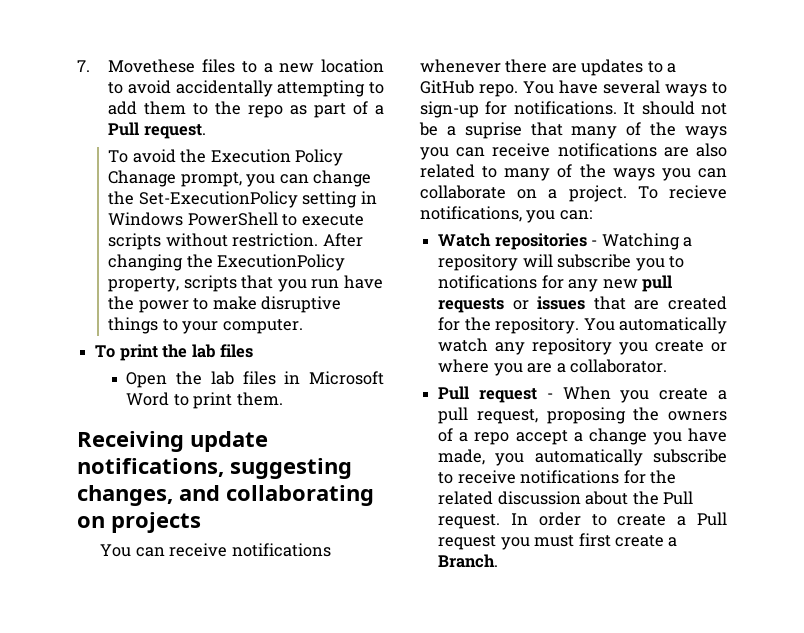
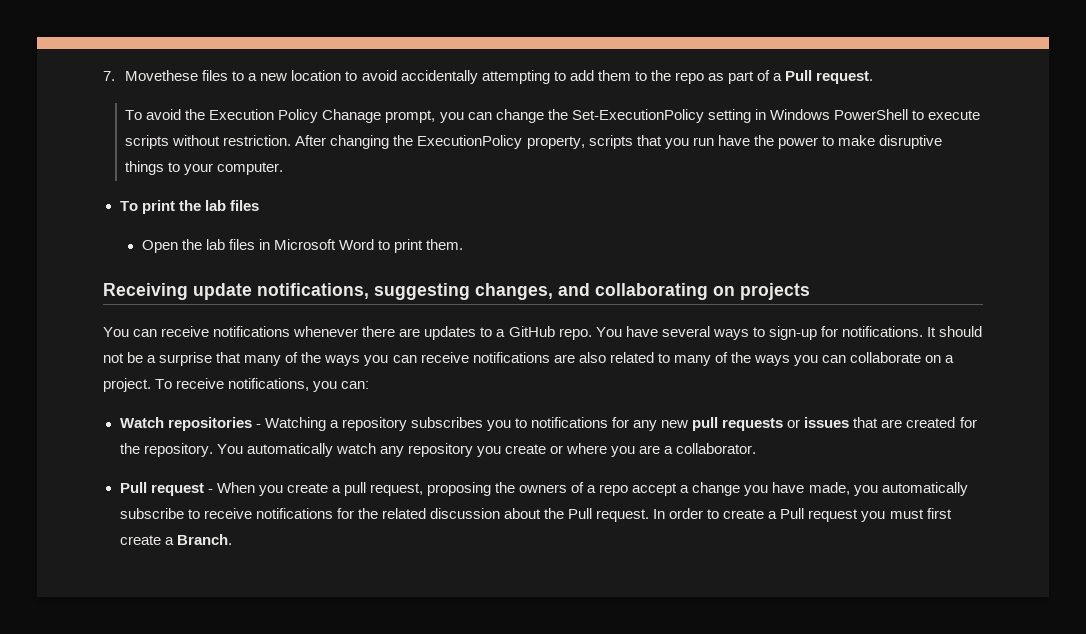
- It should not be a suprise that many of the ways you can receive notifications are also related to many of the ways you can collaborate on a project.
+ It should not be a surprise that many of the ways you can receive notifications are also related to many of the ways you can collaborate on a project.
- To recieve notifications, you can:
+ To receive notifications, you can:
- Watch repositories - Watching a repository will subscribe you to notifications for any new pull requests or issues that are created for the repository.
+ Watch repositories - Watching a repository subscribes you to notifications for any new pull requests or issues that are created for the repository.

